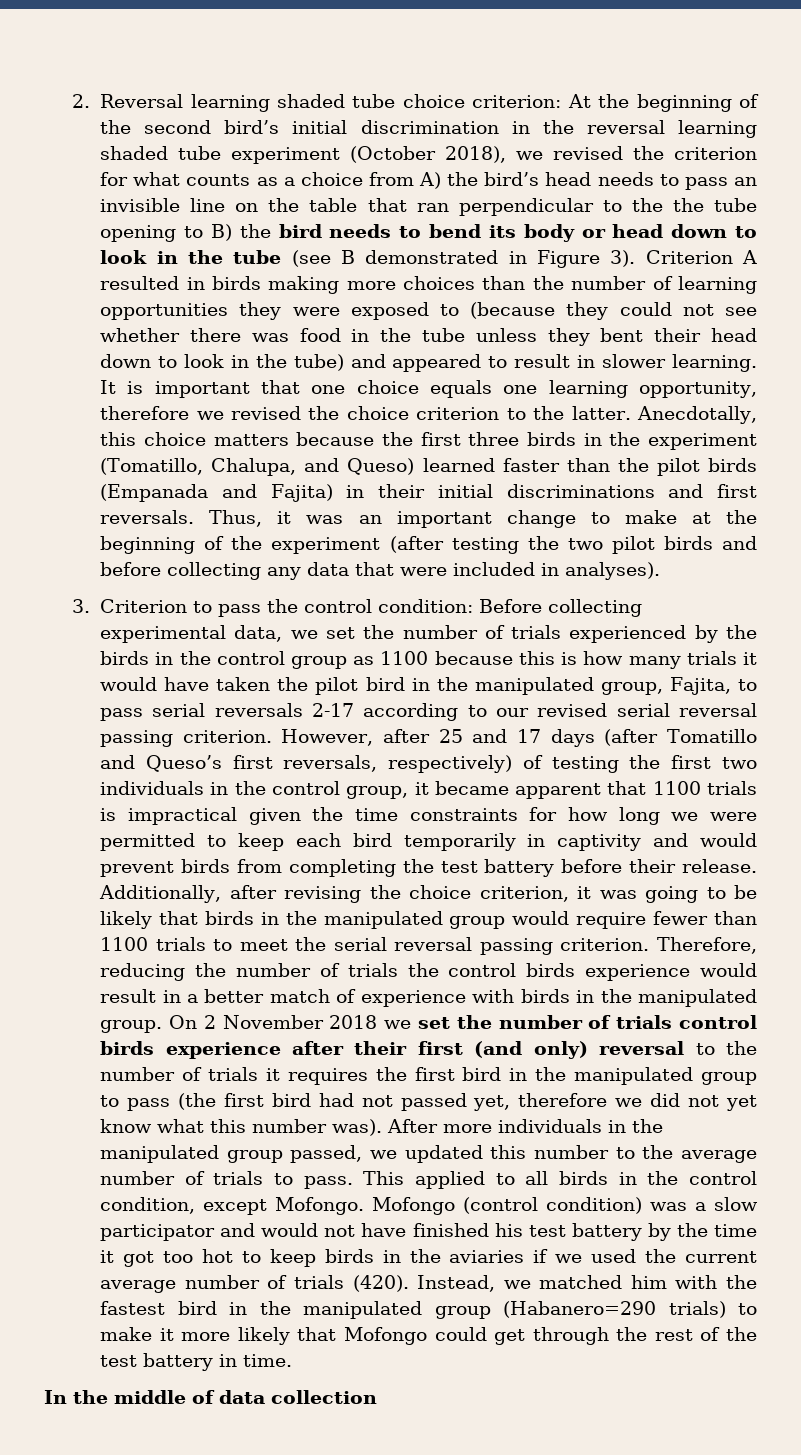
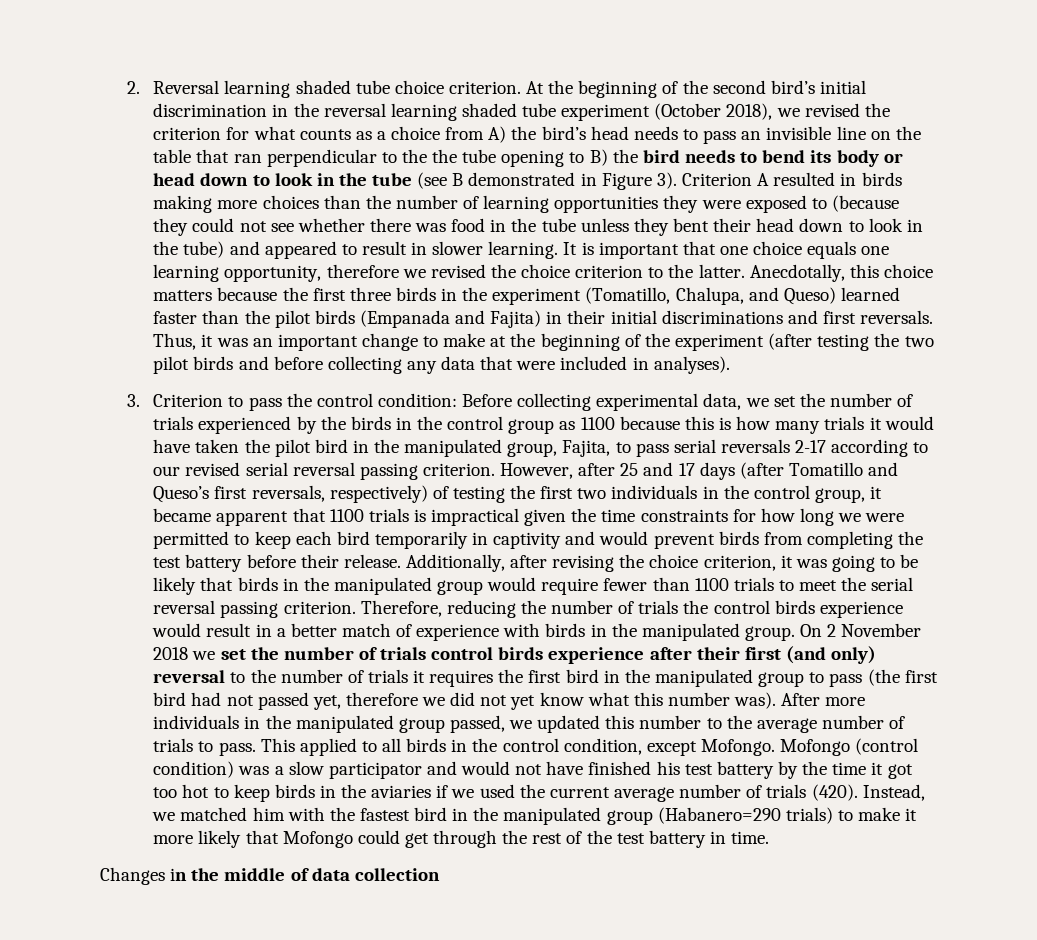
- 2. Reversal learning shaded tube choice criterion:
+ 2. Reversal learning shaded tube choice criterion.
- In the middle of data collection
+ Changes in the middle of data collection

